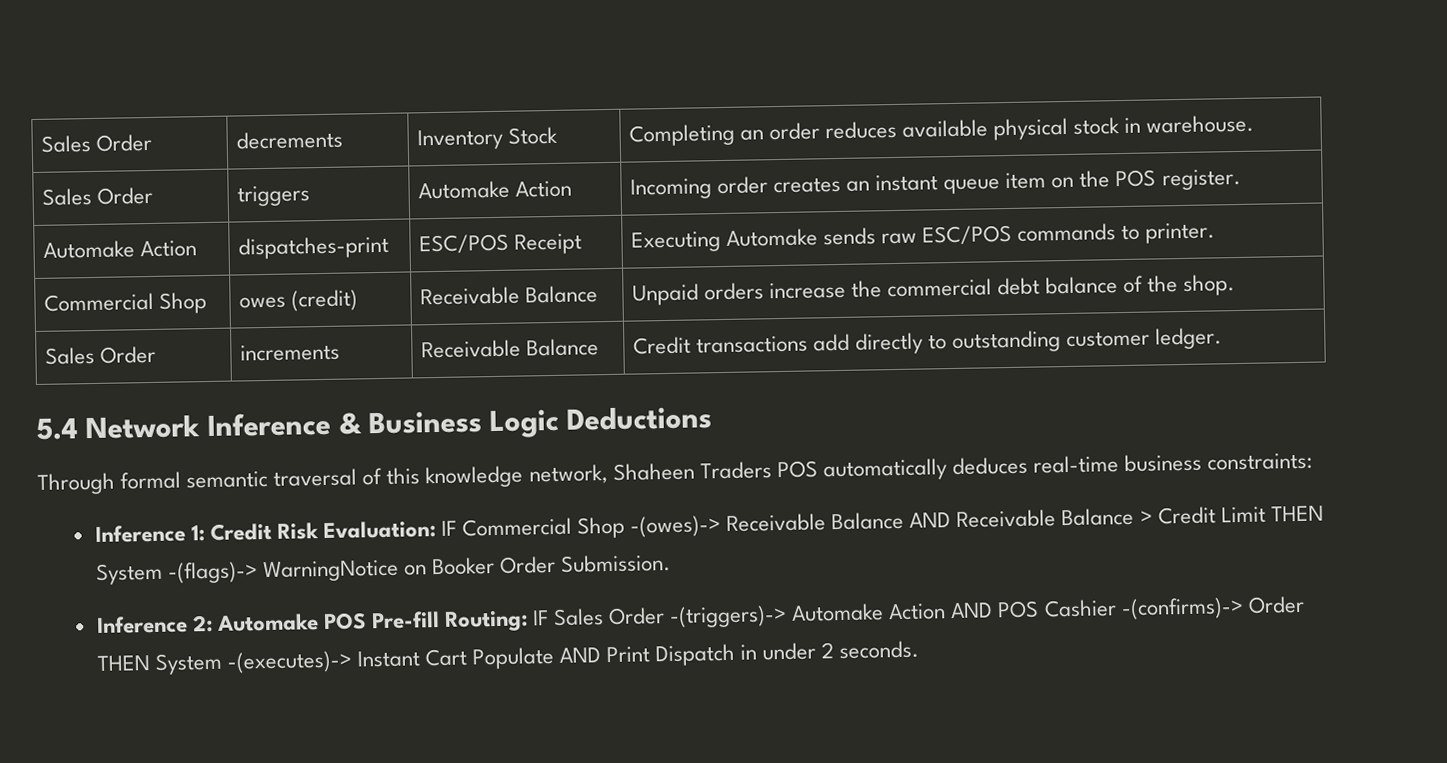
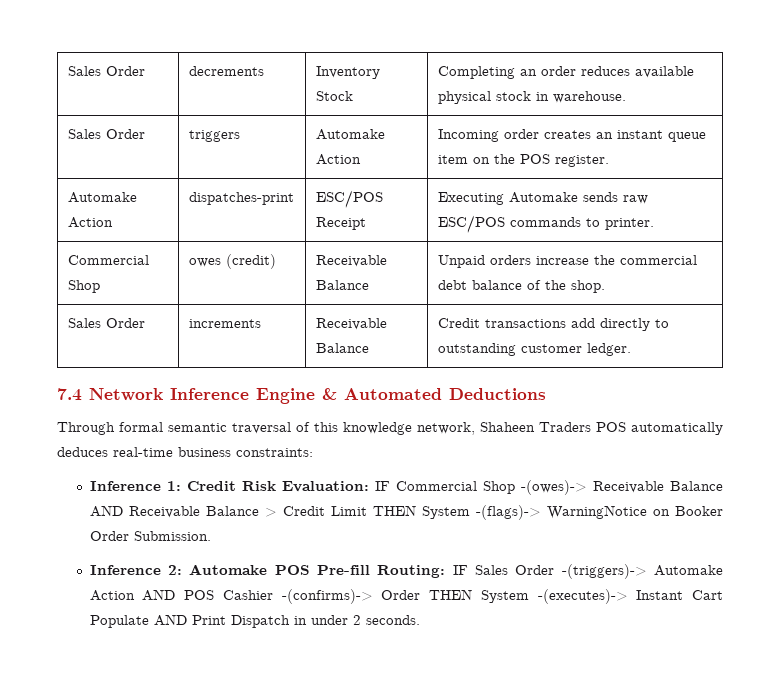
- 5.4 Network Inference & Business Logic Deductions
+ 7.4 Network Inference Engine & Automated Deductions

